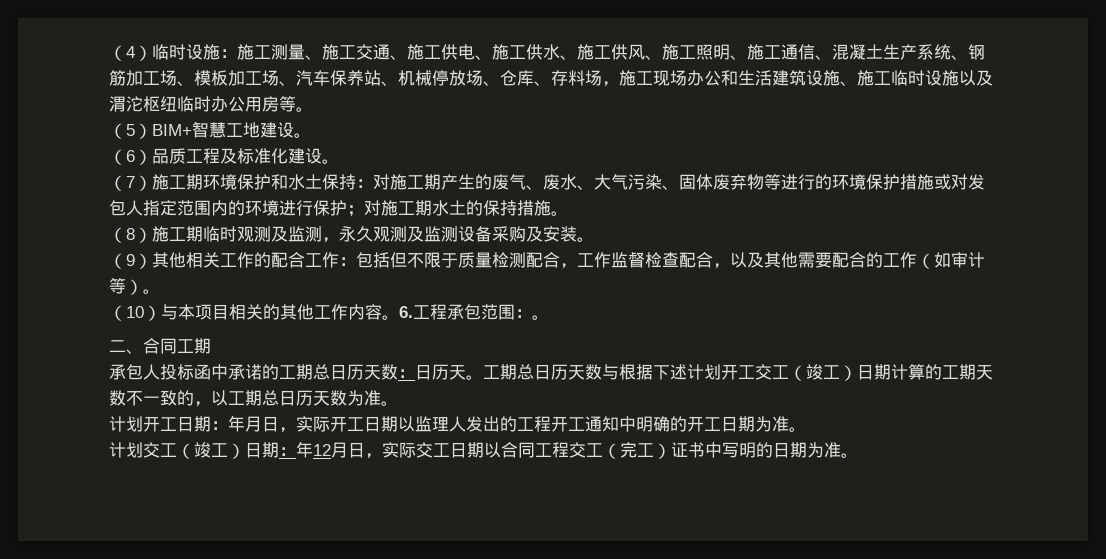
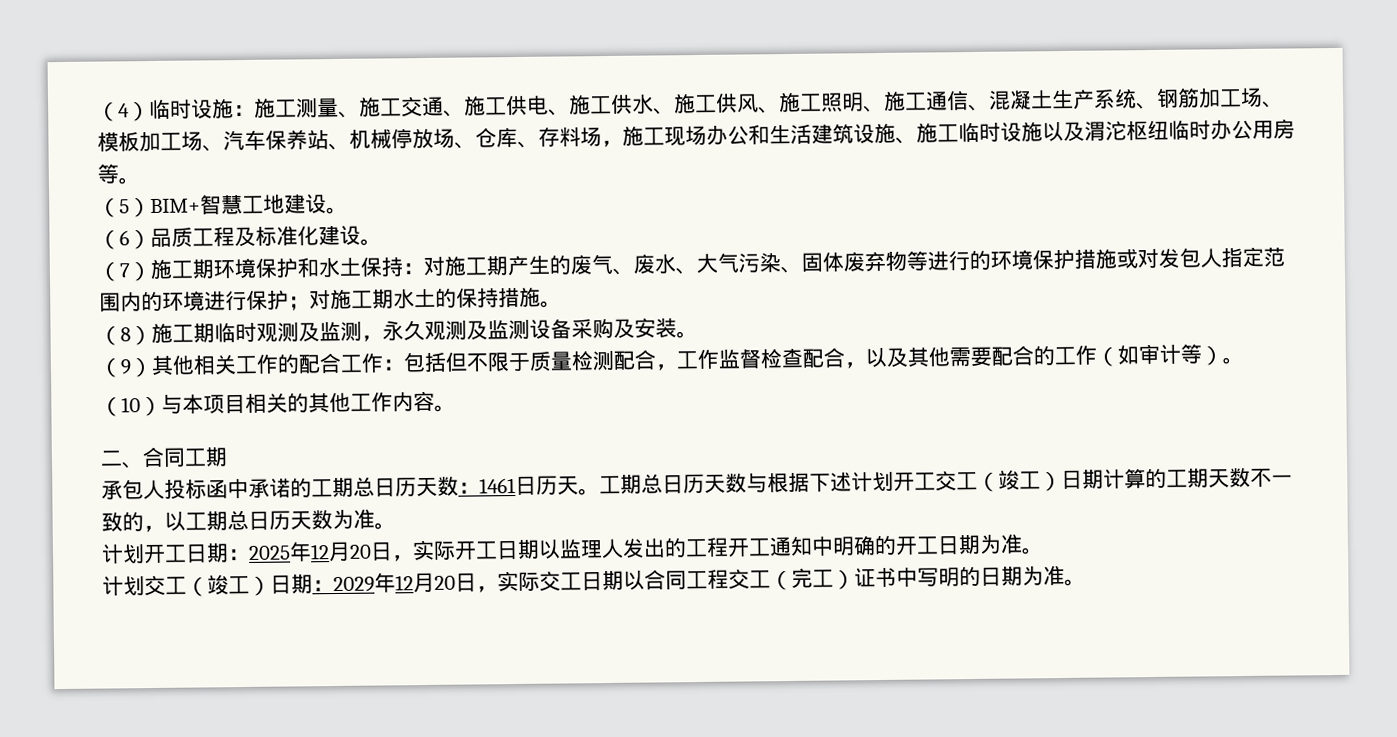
- 6.工程承包范围：。
- 承包人投标函中承诺的工期总日历天数：日历天。
+ 承包人投标函中承诺的工期总日历天数：1461日历天。
- 计划开工日期：年月日，实际开工日期以监理人发出的工程开工通知中明确的开工日期为准。
+ 计划开工日期：2025年12月20日，实际开工日期以监理人发出的工程开工通知中明确的开工日期为准。
- 计划交工（竣工）日期：年12月日，实际交工日期以合同工程交工（完工）证书中写明的日期为准。
+ 计划交工（竣工）日期：2029年12月20日，实际交工日期以合同工程交工（完工）证书中写明的日期为准。

